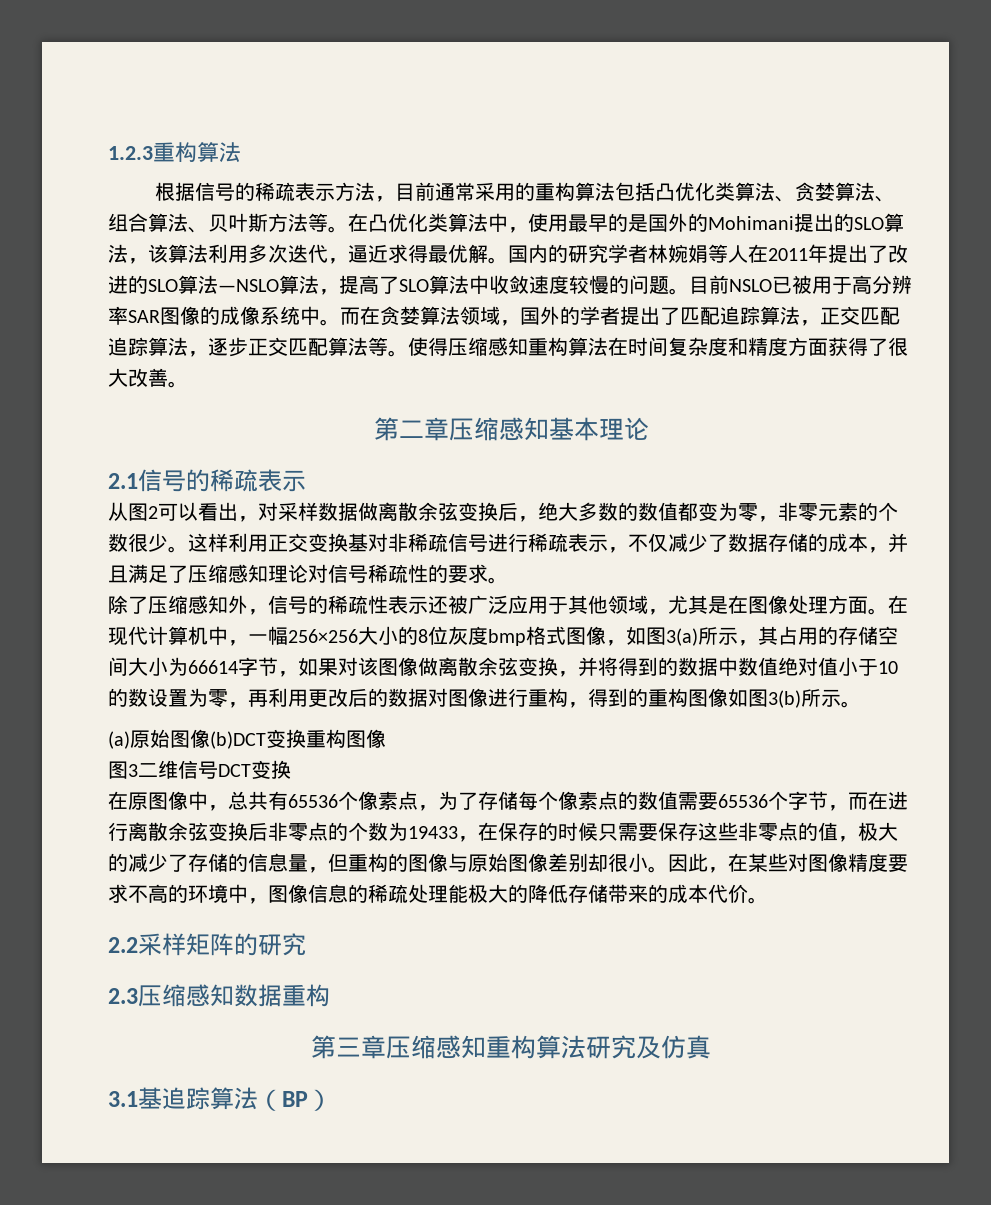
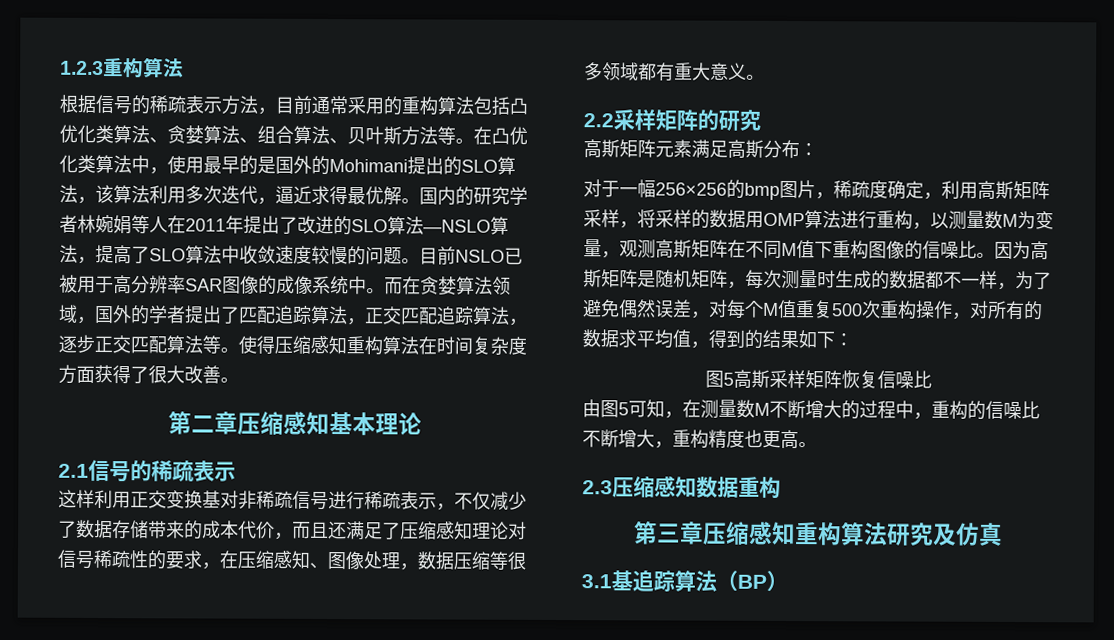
- 使得压缩感知重构算法在时间复杂度和精度方面获得了很大改善。
+ 使得压缩感知重构算法在时间复杂度方面获得了很大改善。
- 从图2可以看出，对采样数据做离散余弦变换后，绝大多数的数值都变为零，非零元素的个数很少。这样利用正交变换基对非稀疏信号进行稀疏表示，不仅减少了数据存储的成本，并且满足了压缩感知理论对信号稀疏性的要求。
- 除了压缩感知外，信号的稀疏性表示还被广泛应用于其他领域，尤其是在图像处理方面。在现代计算机中，一幅256×256大小的8位灰度bmp格式图像，如图3(a)所示，其占用的存储空间大小为66614字节，如果对该图像做离散余弦变换，并将得到的数据中数值绝对值小于10的数设置为零，再利用更改后的数据对图像进行重构，得到的重构图像如图3(b)所示。
- (a)原始图像(b)DCT变换重构图像
- 图3二维信号DCT变换
- 在原图像中，总共有65536个像素点，为了存储每个像素点的数值需要65536个字节，而在进行离散余弦变换后非零点的个数为19433，在保存的时候只需要保存这些非零点的值，极大的减少了存储的信息量，但重构的图像与原始图像差别却很小。因此，在某些对图像精度要求不高的环境中，图像信息的稀疏处理能极大的降低存储带来的成本代价。
+ 这样利用正交变换基对非稀疏信号进行稀疏表示，不仅减少了数据存储带来的成本代价，而且还满足了压缩感知理论对信号稀疏性的要求，在压缩感知、图像处理，数据压缩等很多领域都有重大意义。
+ 高斯矩阵元素满足高斯分布：
+ 对于一幅256×256的bmp图片，稀疏度确定，利用高斯矩阵采样，将采样的数据用OMP算法进行重构，以测量数M为变量，观测高斯矩阵在不同M值下重构图像的信噪比。因为高斯矩阵是随机矩阵，每次测量时生成的数据都不一样，为了避免偶然误差，对每个M值重复500次重构操作，对所有的数据求平均值，得到的结果如下：
+ 图5高斯采样矩阵恢复信噪比
+ 由图5可知，在测量数M不断增大的过程中，重构的信噪比不断增大，重构精度也更高。

